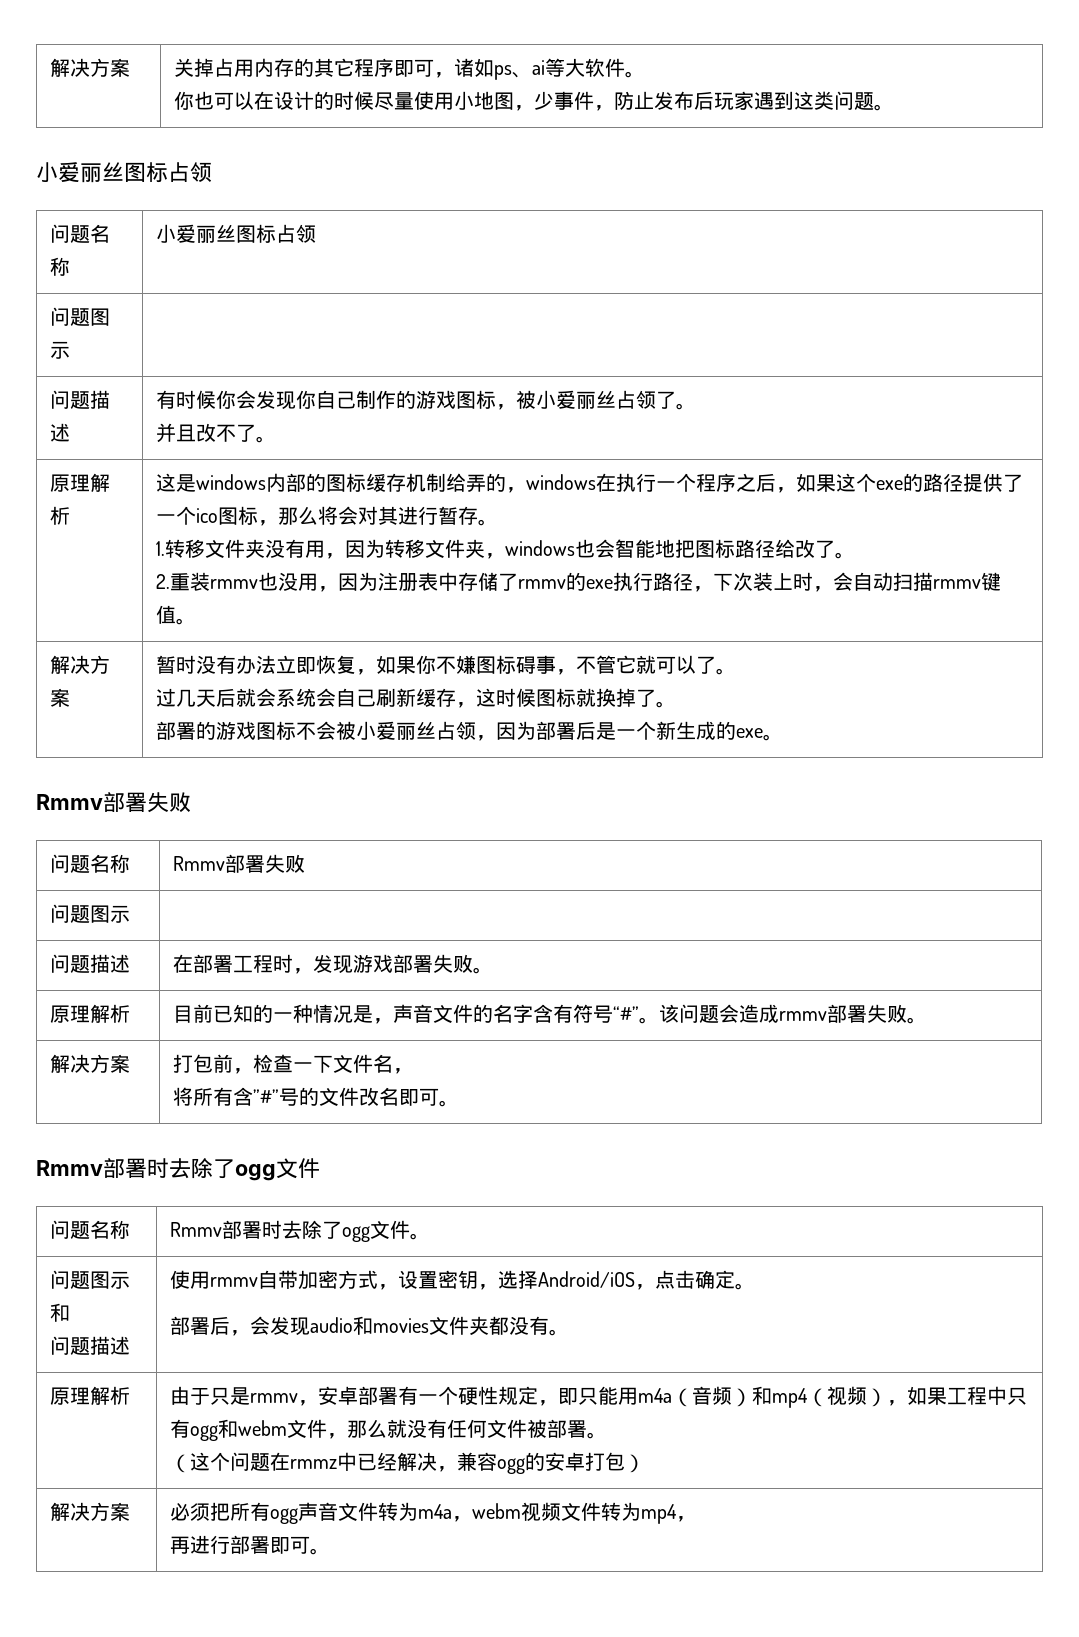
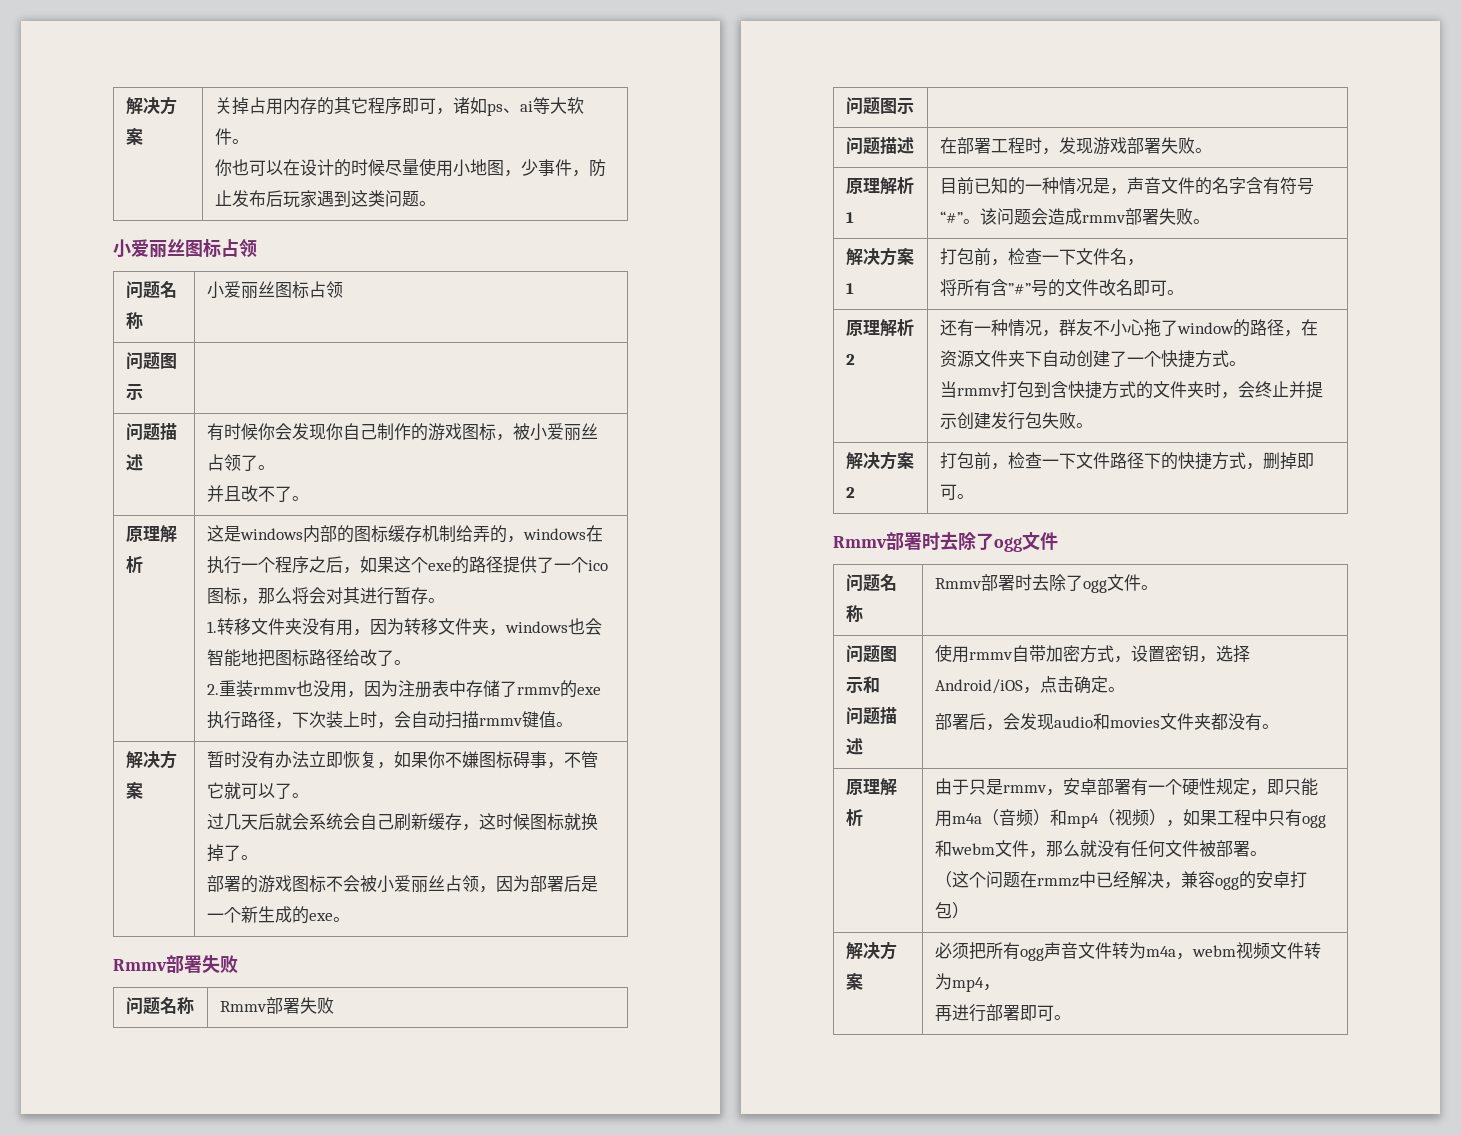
- 原理解析 | 目前已知的一种情况是，声音文件的名字含有符号“#”。该问题会造成rmmv部署失败。
+ 原理解析1 | 目前已知的一种情况是，声音文件的名字含有符号“#”。该问题会造成rmmv部署失败。
- 解决方案 | 打包前，检查一下文件名，
+ 解决方案1 | 打包前，检查一下文件名，
+ 原理解析2 | 还有一种情况，群友不小心拖了window的路径，在资源文件夹下自动创建了一个快捷方式。
+ 当rmmv打包到含快捷方式的文件夹时，会终止并提示创建发行包失败。
+ 解决方案2 | 打包前，检查一下文件路径下的快捷方式，删掉即可。

